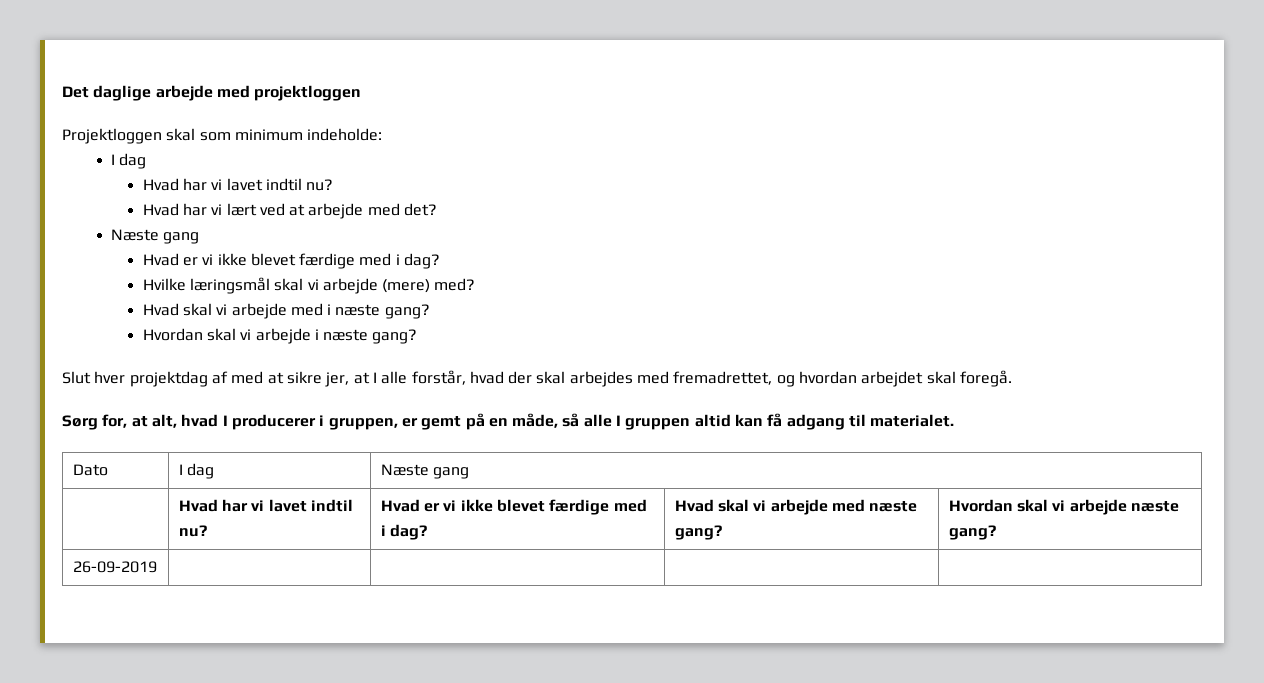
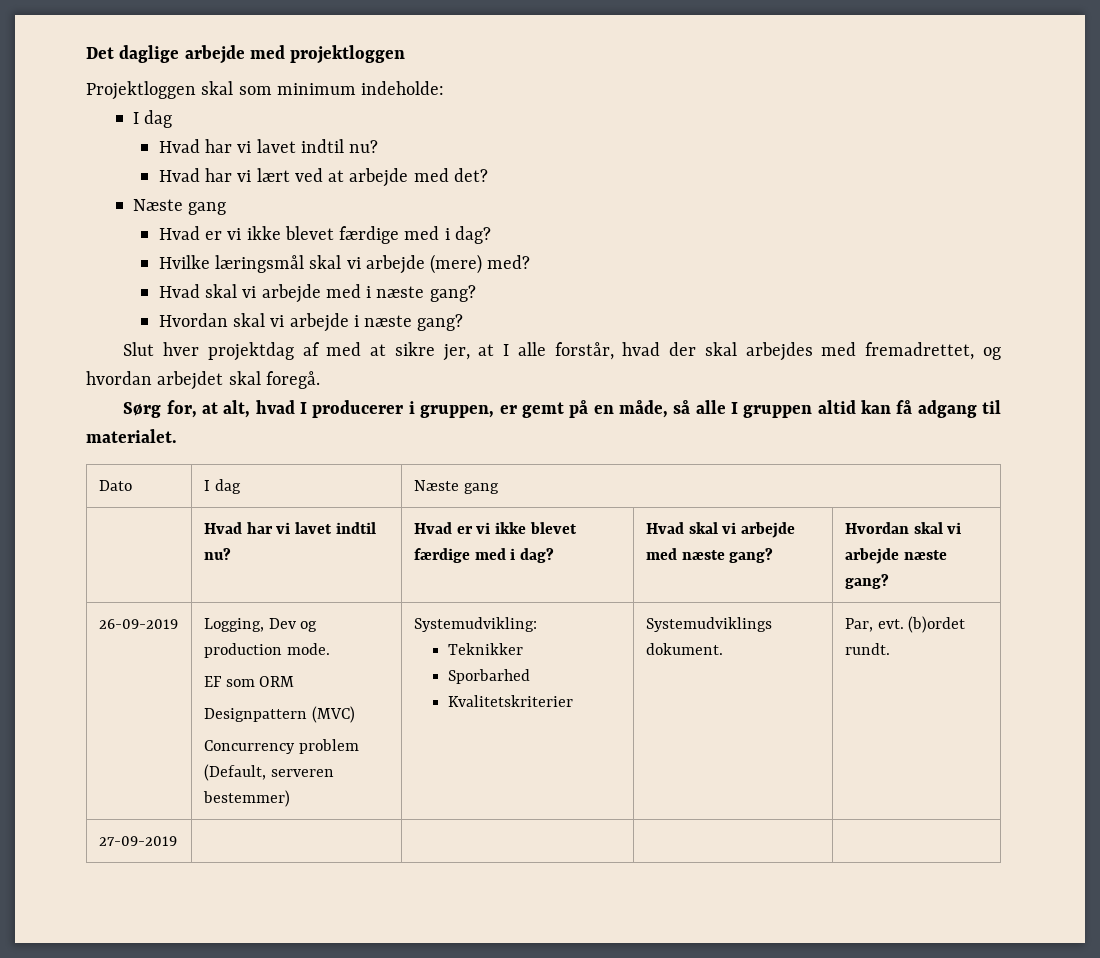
- 26-09-2019 | | | |
+ 26-09-2019 | Logging, Dev og production mode.
+ EF som ORM
+ Designpattern (MVC)
+ Concurrency problem (Default, serveren bestemmer) | Systemudvikling:
+ Teknikker
+ Sporbarhed
+ Kvalitetskriterier | Systemudviklings dokument. | Par, evt. (b)ordet rundt.
+ 27-09-2019 | | | |

